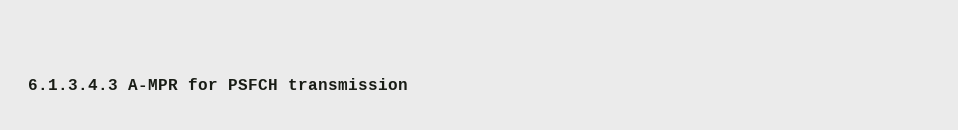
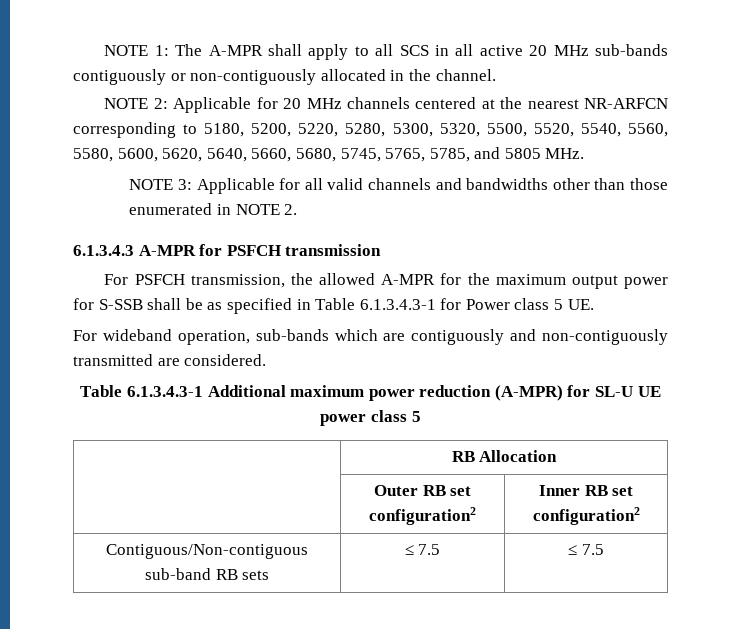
+ NOTE 1: The A-MPR shall apply to all SCS in all active 20 MHz sub-bands contiguously or non-contiguously allocated in the channel.
+ NOTE 2: Applicable for 20 MHz channels centered at the nearest NR-ARFCN corresponding to 5180, 5200, 5220, 5280, 5300, 5320, 5500, 5520, 5540, 5560, 5580, 5600, 5620, 5640, 5660, 5680, 5745, 5765, 5785, and 5805 MHz.
+ NOTE 3: Applicable for all valid channels and bandwidths other than those enumerated in NOTE 2.
+ For PSFCH transmission, the allowed A-MPR for the maximum output power for S-SSB shall be as specified in Table 6.1.3.4.3-1 for Power class 5 UE.
+ For wideband operation, sub-bands which are contiguously and non-contiguously transmitted are considered.
+ Table 6.1.3.4.3-1 Additional maximum power reduction (A-MPR) for SL-U UE power class 5
+ | RB Allocation
+ | Outer RB set configuration2 | Inner RB set configuration2
+ Contiguous/Non-contiguous sub-band RB sets | ≤ 7.5 | ≤ 7.5

